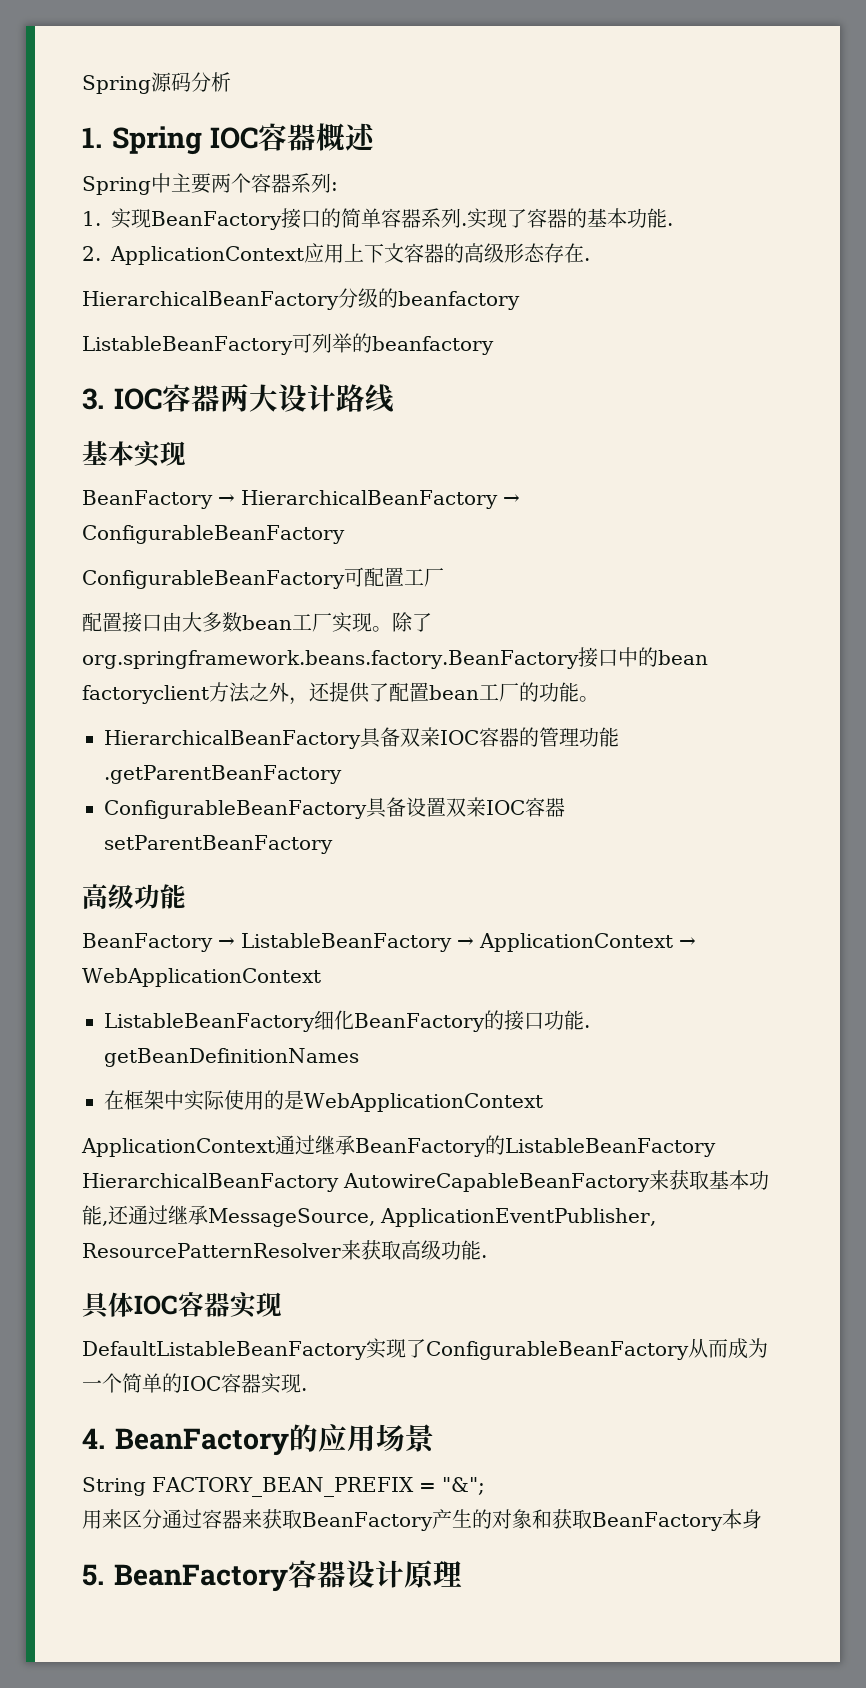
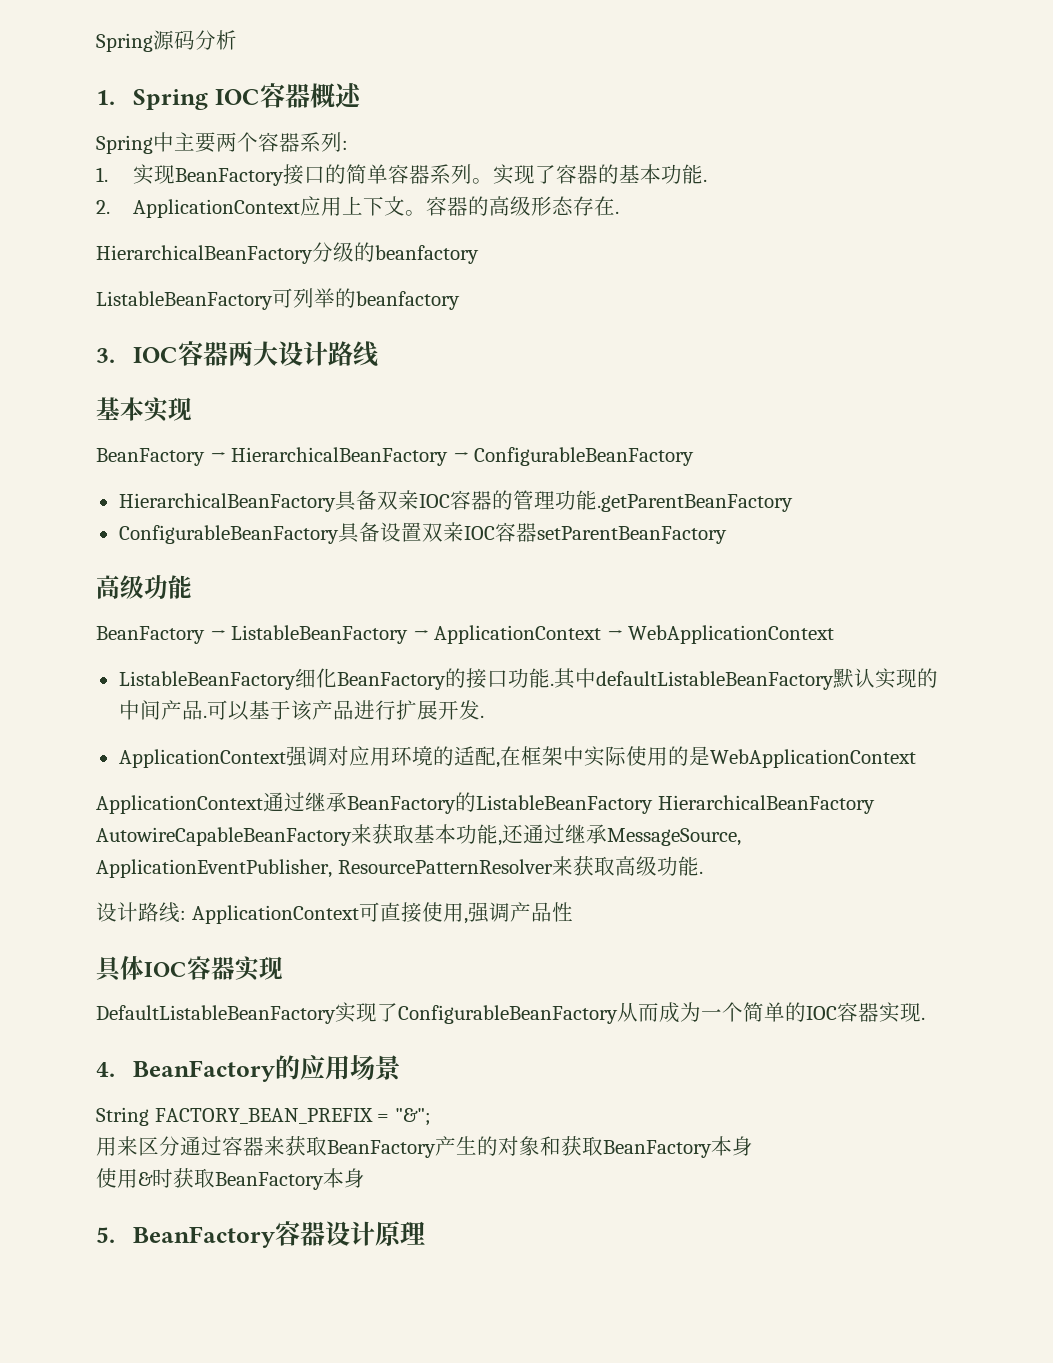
- 1.实现BeanFactory接口的简单容器系列.
+ 1.实现BeanFactory接口的简单容器系列。
- 2. ApplicationContext应用上下文容器的高级形态存在.
+ 2. ApplicationContext应用上下文。容器的高级形态存在.
- ConfigurableBeanFactory可配置工厂
- 配置接口由大多数bean工厂实现。除了org.springframework.beans.factory.BeanFactory接口中的bean factoryclient方法之外，还提供了配置bean工厂的功能。
- ListableBeanFactory细化BeanFactory的接口功能. getBeanDefinitionNames
- 在框架中实际使用的是WebApplicationContext
+ ListableBeanFactory细化BeanFactory的接口功能.其中defaultListableBeanFactory默认实现的中间产品.可以基于该产品进行扩展开发.
+ ApplicationContext强调对应用环境的适配,在框架中实际使用的是WebApplicationContext
+ 设计路线: ApplicationContext可直接使用,强调产品性
+ 使用&时获取BeanFactory本身

